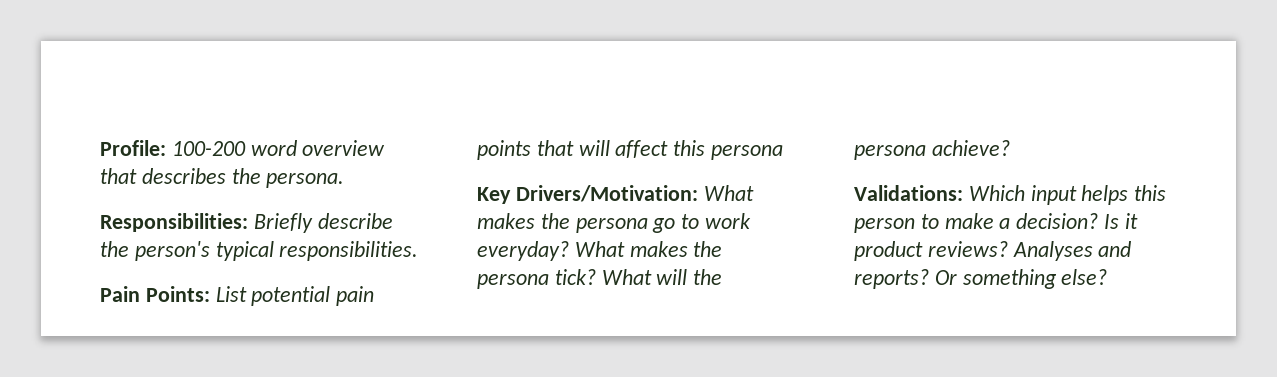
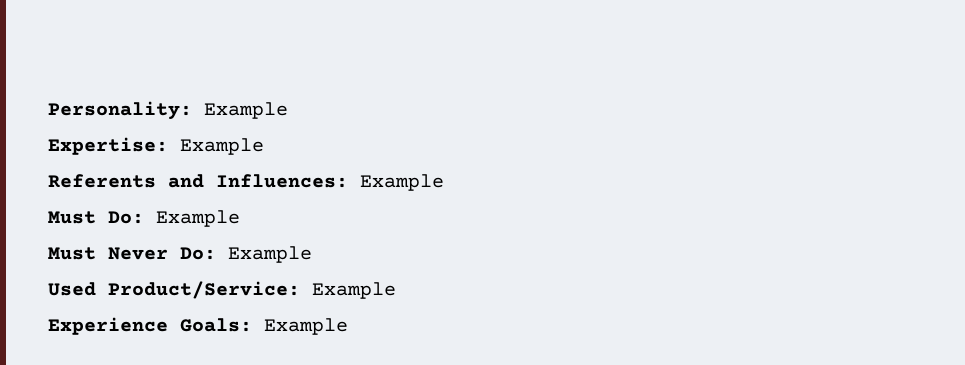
- Profile: 100-200 word overview that describes the persona.
- Responsibilities: Briefly describe the person's typical responsibilities.
- Pain Points: List potential pain points that will affect this persona
- Key Drivers/Motivation: What makes the persona go to work everyday? What makes the persona tick? What will the persona achieve?
- Validations: Which input helps this person to make a decision? Is it product reviews? Analyses and reports? Or something else?
+ Personality: Example
+ Expertise: Example
+ Referents and Influences: Example
+ Must Do: Example
+ Must Never Do: Example
+ Used Product/Service: Example
+ Experience Goals: Example

